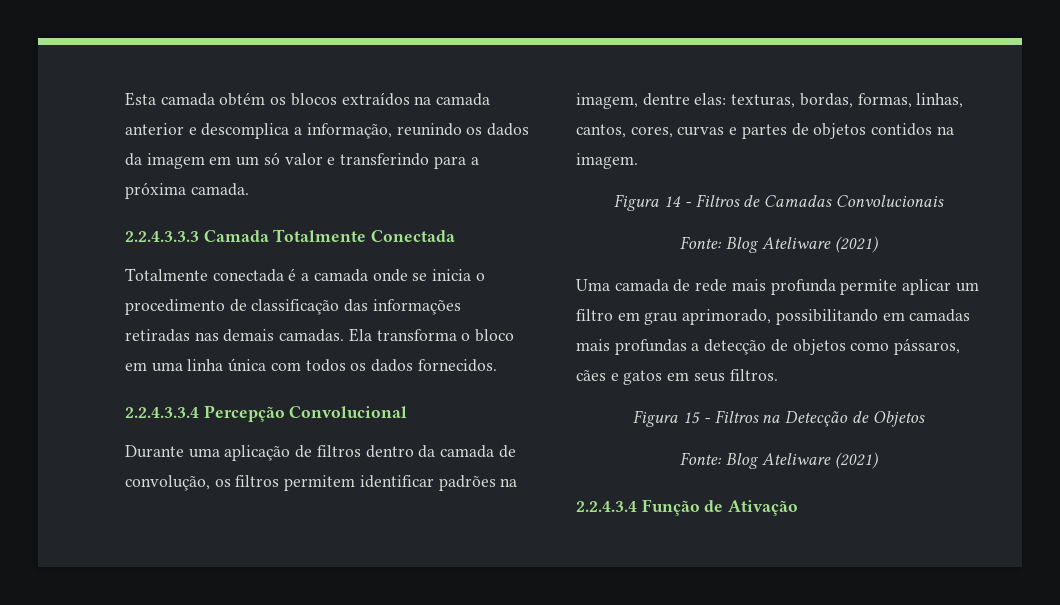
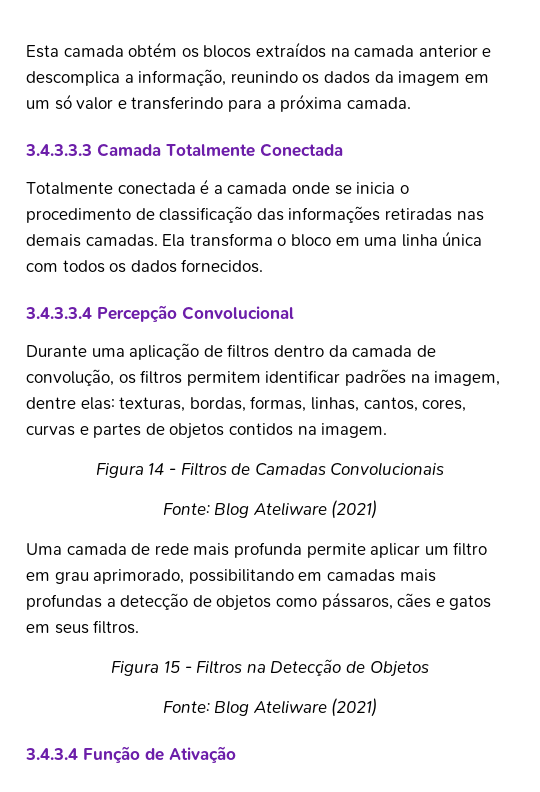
- 2.2.4.3.3.3 Camada Totalmente Conectada
+ 3.4.3.3.3 Camada Totalmente Conectada
- 2.2.4.3.3.4 Percepção Convolucional
+ 3.4.3.3.4 Percepção Convolucional
- 2.2.4.3.4 Função de Ativação
+ 3.4.3.4 Função de Ativação

